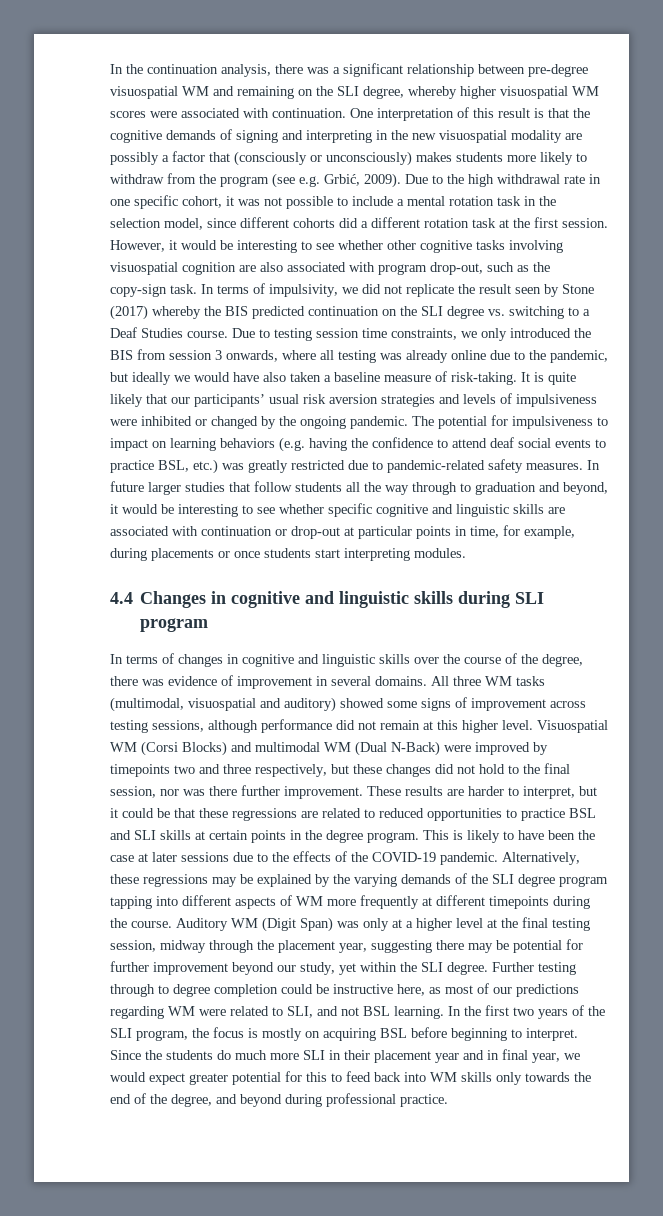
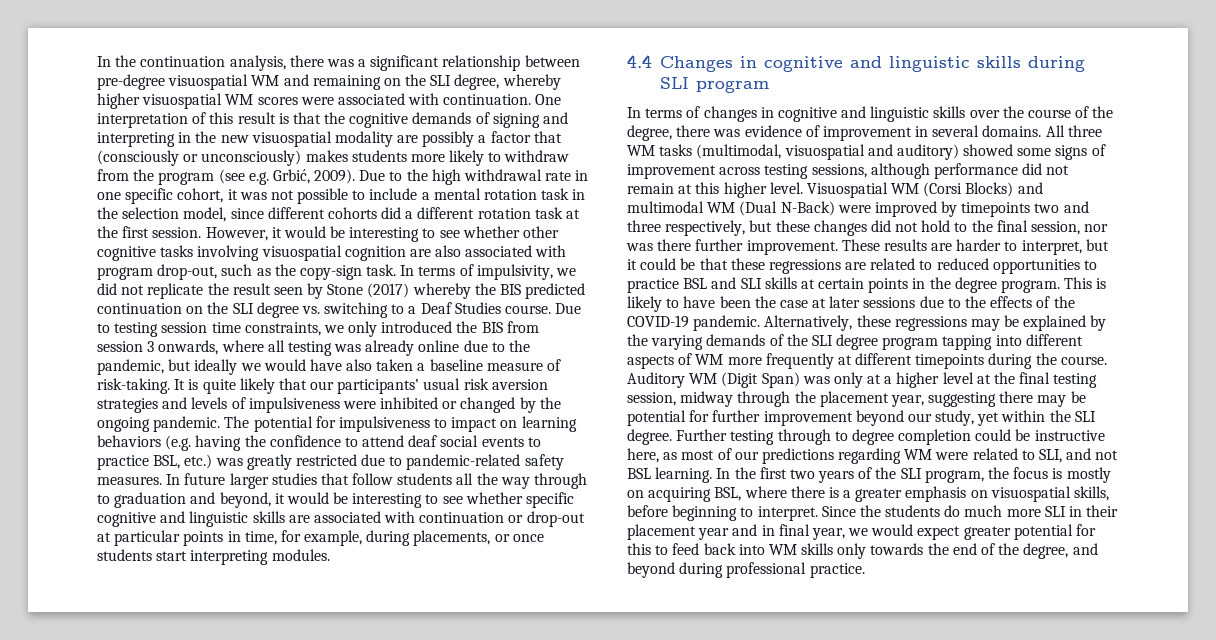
- In future larger studies that follow students all the way through to graduation and beyond, it would be interesting to see whether specific cognitive and linguistic skills are associated with continuation or drop-out at particular points in time, for example, during placements or once students start interpreting modules.
+ In future larger studies that follow students all the way through to graduation and beyond, it would be interesting to see whether specific cognitive and linguistic skills are associated with continuation or drop-out at particular points in time, for example, during placements, or once students start interpreting modules.
- In the first two years of the SLI program, the focus is mostly on acquiring BSL before beginning to interpret.
+ In the first two years of the SLI program, the focus is mostly on acquiring BSL, where there is a greater emphasis on visuospatial skills, before beginning to interpret.

